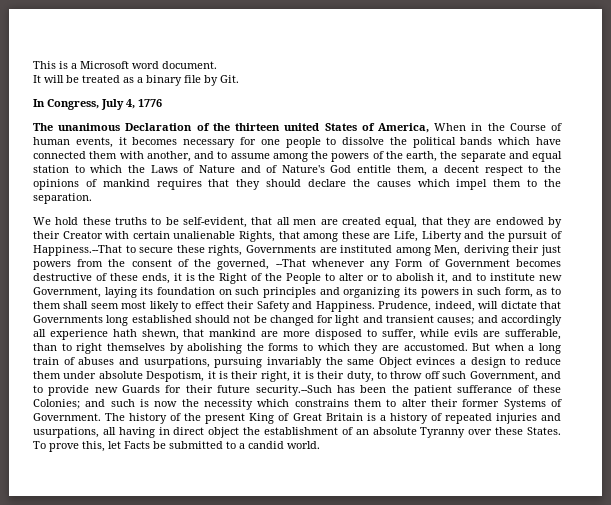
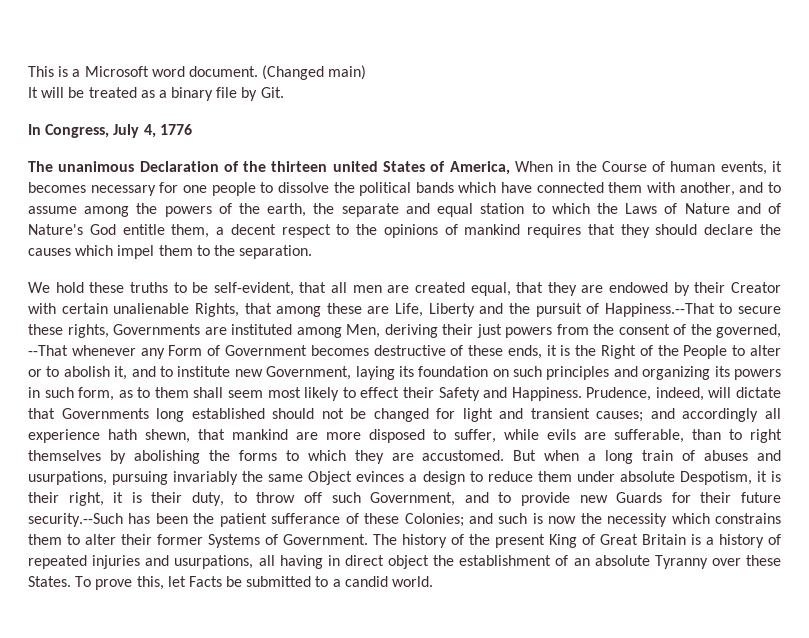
+ (Changed main)

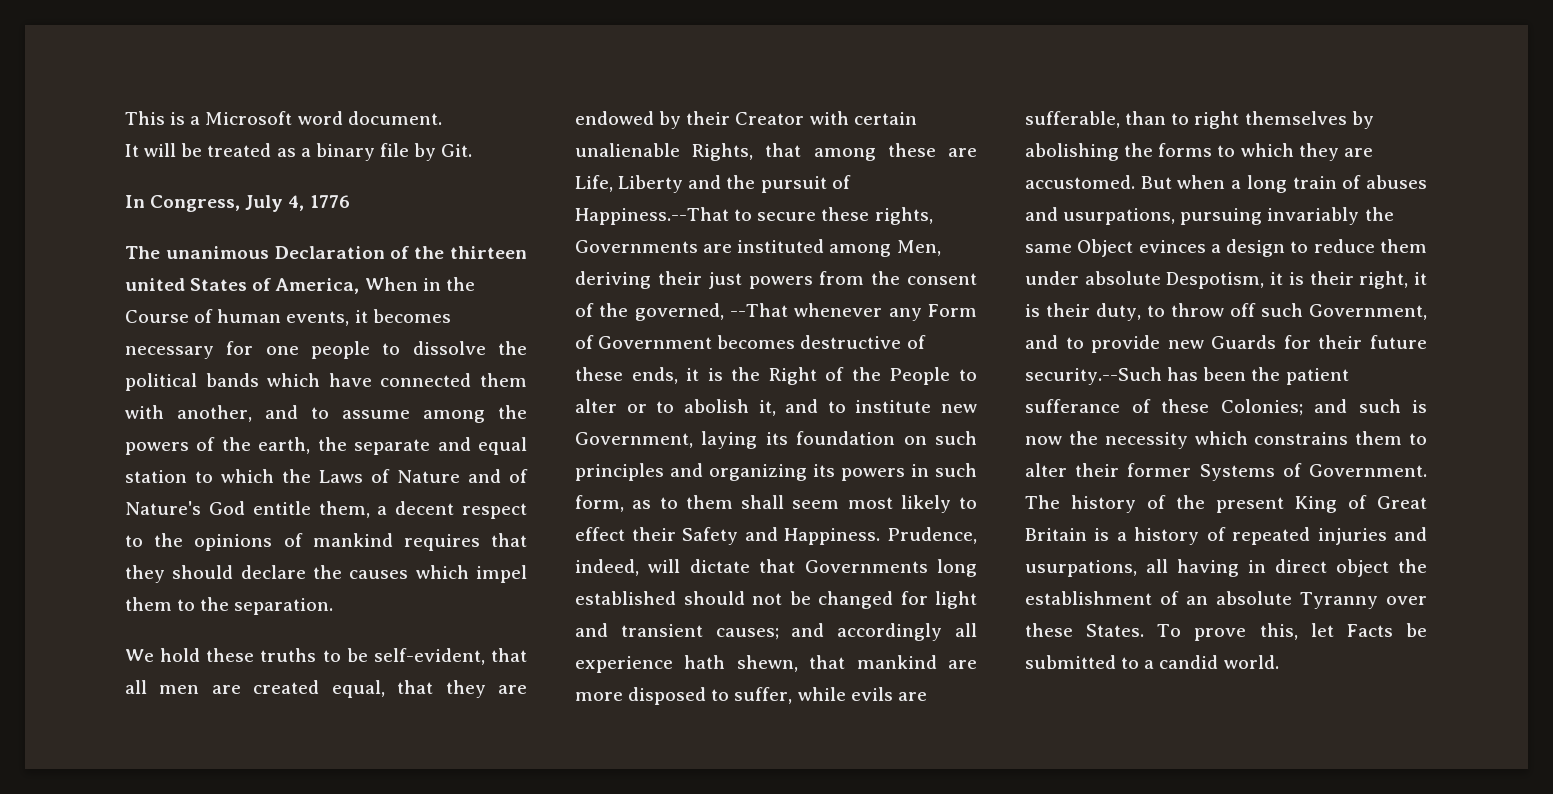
- (Changed main)

